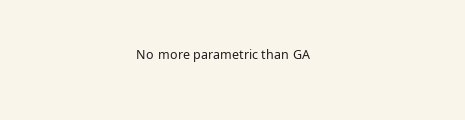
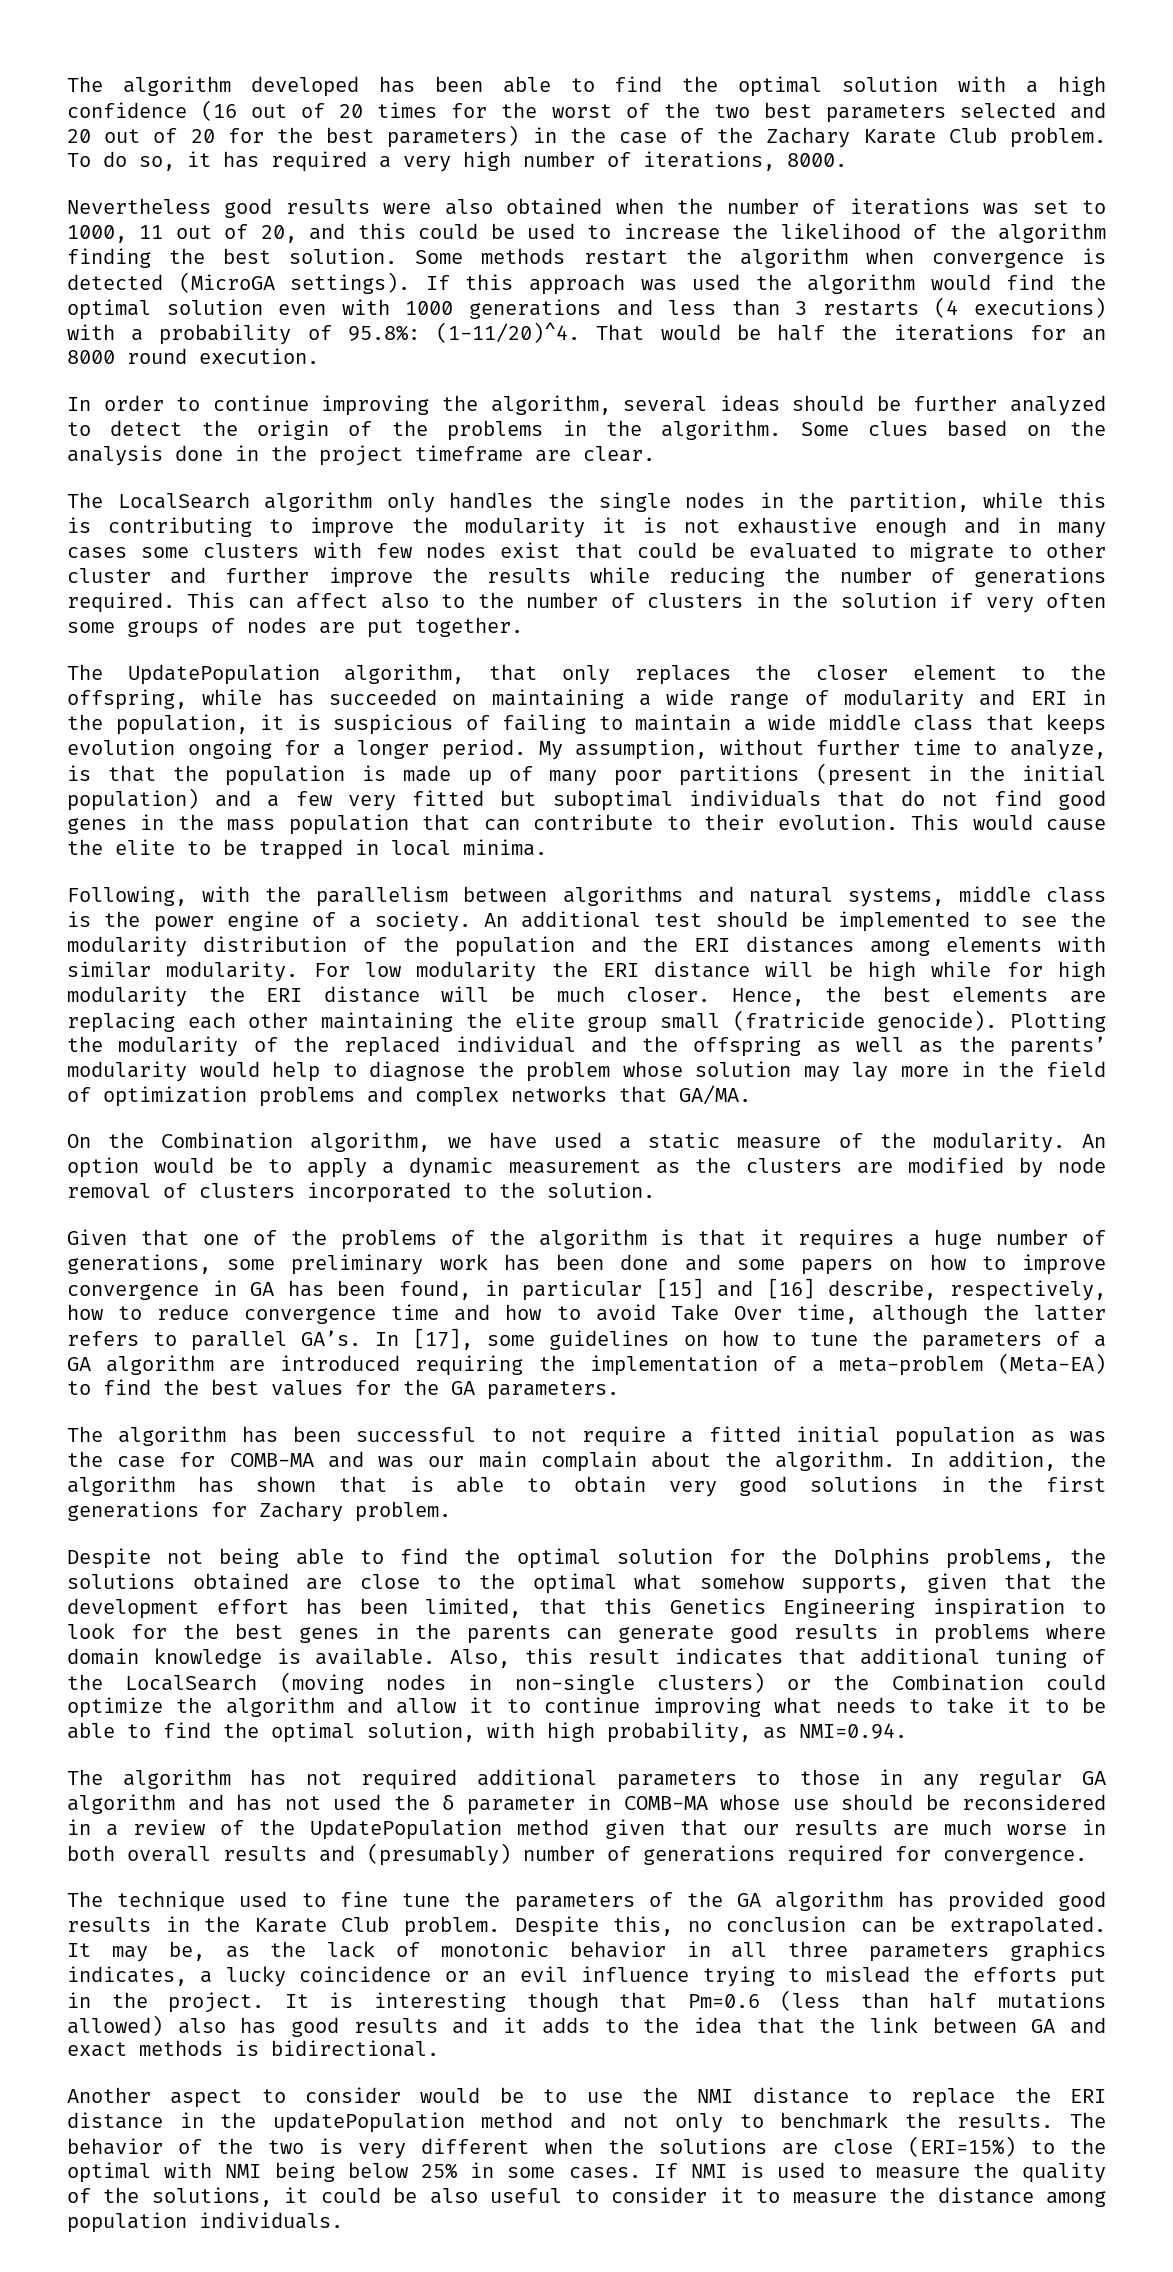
- No more parametric than GA
+ The algorithm developed has been able to find the optimal solution with a high confidence (16 out of 20 times for the worst of the two best parameters selected and 20 out of 20 for the best parameters) in the case of the Zachary Karate Club problem. To do so, it has required a very high number of iterations, 8000.
+ Nevertheless good results were also obtained when the number of iterations was set to 1000, 11 out of 20, and this could be used to increase the likelihood of the algorithm finding the best solution. Some methods restart the algorithm when convergence is detected (MicroGA settings). If this approach was used the algorithm would find the optimal solution even with 1000 generations and less than 3 restarts (4 executions) with a probability of 95.8%: (1-11/20)^4. That would be half the iterations for an 8000 round execution.
+ In order to continue improving the algorithm, several ideas should be further analyzed to detect the origin of the problems in the algorithm. Some clues based on the analysis done in the project timeframe are clear.
+ The LocalSearch algorithm only handles the single nodes in the partition, while this is contributing to improve the modularity it is not exhaustive enough and in many cases some clusters with few nodes exist that could be evaluated to migrate to other cluster and further improve the results while reducing the number of generations required. This can affect also to the number of clusters in the solution if very often some groups of nodes are put together.
+ The UpdatePopulation algorithm, that only replaces the closer element to the offspring, while has succeeded on maintaining a wide range of modularity and ERI in the population, it is suspicious of failing to maintain a wide middle class that keeps evolution ongoing for a longer period. My assumption, without further time to analyze, is that the population is made up of many poor partitions (present in the initial population) and a few very fitted but suboptimal individuals that do not find good genes in the mass population that can contribute to their evolution. This would cause the elite to be trapped in local minima.
+ Following, with the parallelism between algorithms and natural systems, middle class is the power engine of a society. An additional test should be implemented to see the modularity distribution of the population and the ERI distances among elements with similar modularity. For low modularity the ERI distance will be high while for high modularity the ERI distance will be much closer. Hence, the best elements are replacing each other maintaining the elite group small (fratricide genocide). Plotting the modularity of the replaced individual and the offspring as well as the parents’ modularity would help to diagnose the problem whose solution may lay more in the field of optimization problems and complex networks that GA/MA.
+ On the Combination algorithm, we have used a static measure of the modularity. An option would be to apply a dynamic measurement as the clusters are modified by node removal of clusters incorporated to the solution.
+ Given that one of the problems of the algorithm is that it requires a huge number of generations, some preliminary work has been done and some papers on how to improve convergence in GA has been found, in particular [15] and [16] describe, respectively, how to reduce convergence time and how to avoid Take Over time, although the latter refers to parallel GA’s. In [17], some guidelines on how to tune the parameters of a GA algorithm are introduced requiring the implementation of a meta-problem (Meta-EA) to find the best values for the GA parameters.
+ The algorithm has been successful to not require a fitted initial population as was the case for COMB-MA and was our main complain about the algorithm. In addition, the algorithm has shown that is able to obtain very good solutions in the first generations for Zachary problem.
+ Despite not being able to find the optimal solution for the Dolphins problems, the solutions obtained are close to the optimal what somehow supports, given that the development effort has been limited, that this Genetics Engineering inspiration to look for the best genes in the parents can generate good results in problems where domain knowledge is available. Also, this result indicates that additional tuning of the LocalSearch (moving nodes in non-single clusters) or the Combination could optimize the algorithm and allow it to continue improving what needs to take it to be able to find the optimal solution, with high probability, as NMI=0.94.
+ The algorithm has not required additional parameters to those in any regular GA algorithm and has not used the δ parameter in COMB-MA whose use should be reconsidered in a review of the UpdatePopulation method given that our results are much worse in both overall results and (presumably) number of generations required for convergence.
+ The technique used to fine tune the parameters of the GA algorithm has provided good results in the Karate Club problem. Despite this, no conclusion can be extrapolated. It may be, as the lack of monotonic behavior in all three parameters graphics indicates, a lucky coincidence or an evil influence trying to mislead the efforts put in the project. It is interesting though that Pm=0.6 (less than half mutations allowed) also has good results and it adds to the idea that the link between GA and exact methods is bidirectional.
+ Another aspect to consider would be to use the NMI distance to replace the ERI distance in the updatePopulation method and not only to benchmark the results. The behavior of the two is very different when the solutions are close (ERI=15%) to the optimal with NMI being below 25% in some cases. If NMI is used to measure the quality of the solutions, it could be also useful to consider it to measure the distance among population individuals.

